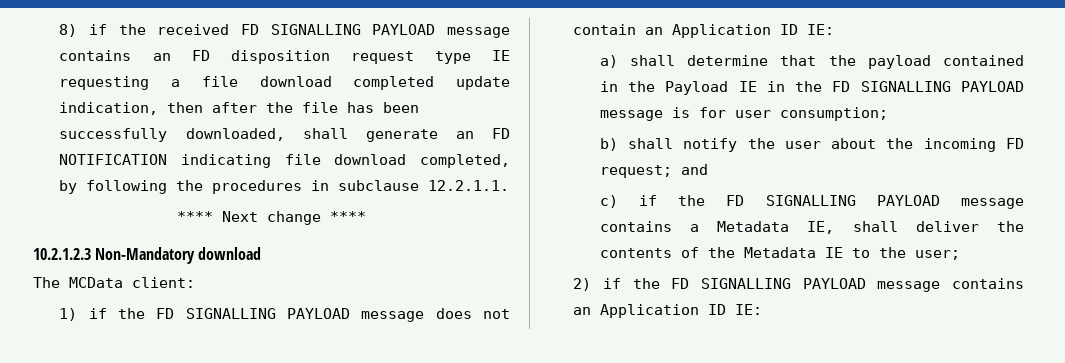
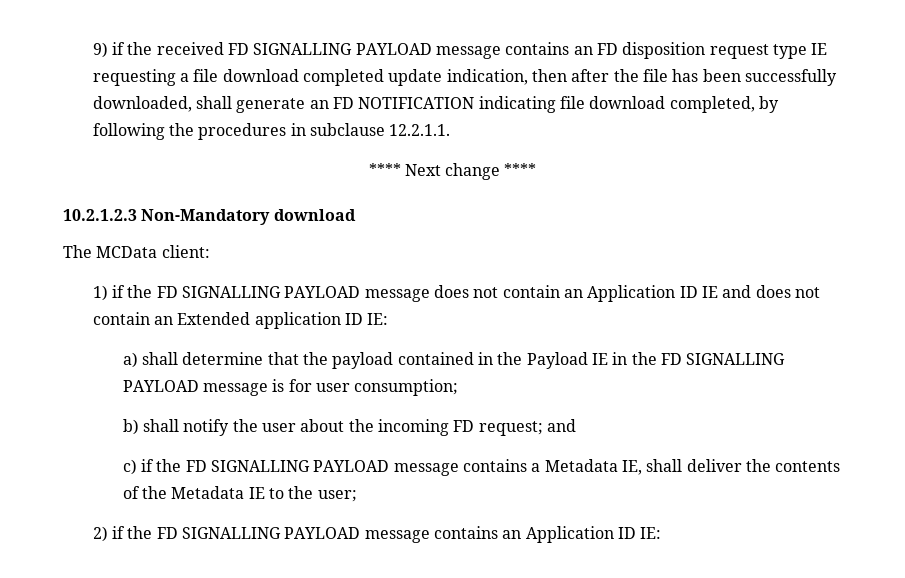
- 8) if the received FD SIGNALLING PAYLOAD message contains an FD disposition request type IE requesting a file download completed update indication, then after the file has been successfully downloaded, shall generate an FD NOTIFICATION indicating file download completed, by following the procedures in subclause 12.2.1.1.
+ 9) if the received FD SIGNALLING PAYLOAD message contains an FD disposition request type IE requesting a file download completed update indication, then after the file has been successfully downloaded, shall generate an FD NOTIFICATION indicating file download completed, by following the procedures in subclause 12.2.1.1.
- 1) if the FD SIGNALLING PAYLOAD message does not contain an Application ID IE:
+ 1) if the FD SIGNALLING PAYLOAD message does not contain an Application ID IE and does not contain an Extended application ID IE:

